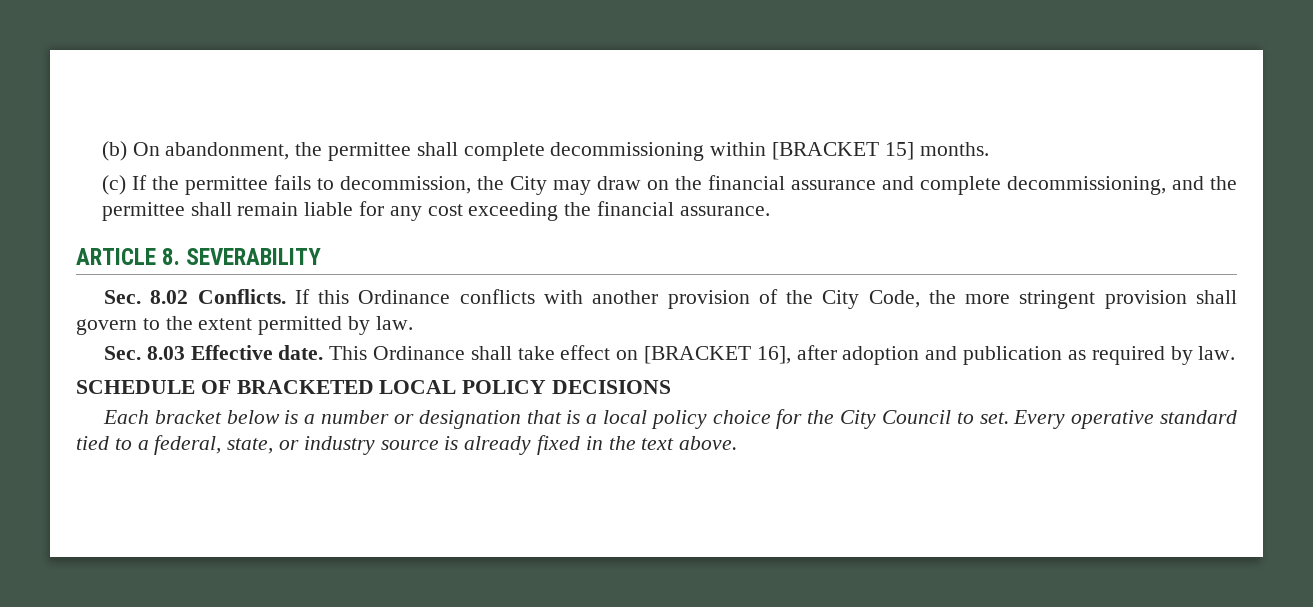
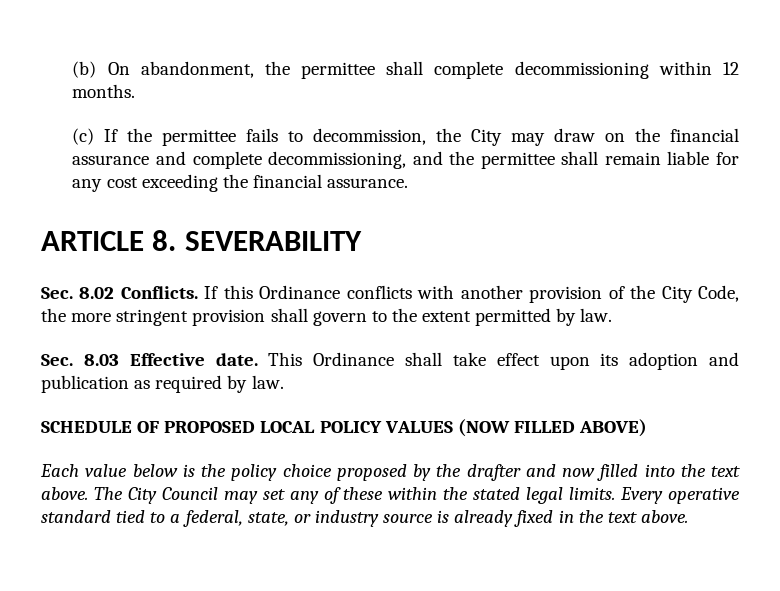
- (b) On abandonment, the permittee shall complete decommissioning within [BRACKET 15] months.
+ (b) On abandonment, the permittee shall complete decommissioning within 12 months.
- This Ordinance shall take effect on [BRACKET 16], after adoption and publication as required by law.
+ This Ordinance shall take effect upon its adoption and publication as required by law.
- SCHEDULE OF BRACKETED LOCAL POLICY DECISIONS
+ SCHEDULE OF PROPOSED LOCAL POLICY VALUES (NOW FILLED ABOVE)
- Each bracket below is a number or designation that is a local policy choice for the City Council to set.
+ Each value below is the policy choice proposed by the drafter and now filled into the text above. The City Council may set any of these within the stated legal limits.

